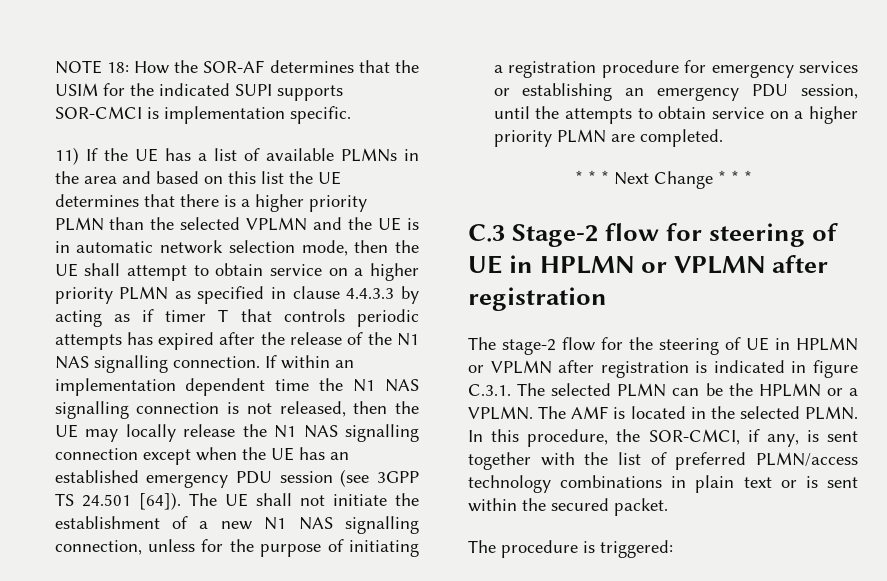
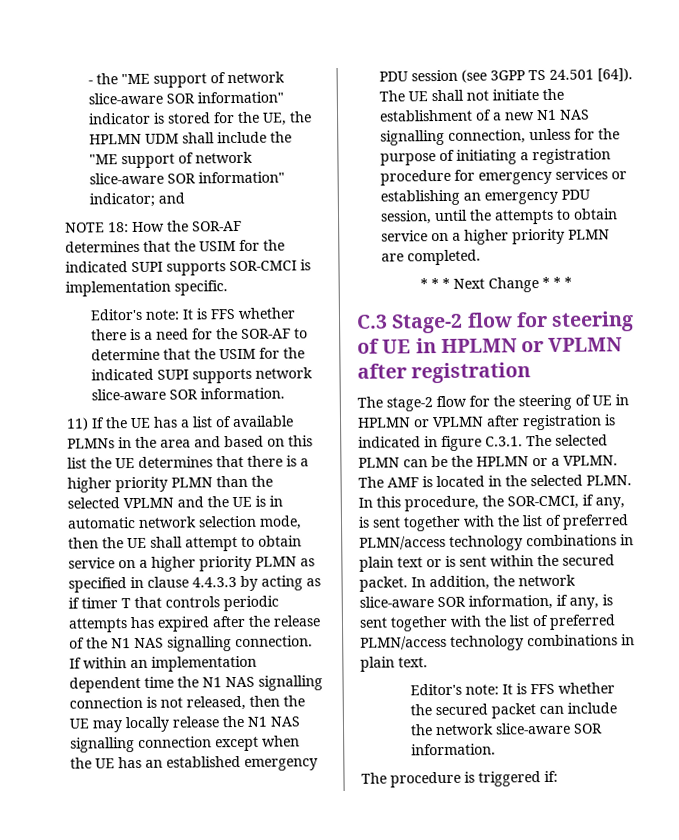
+ - the "ME support of network slice-aware SOR information" indicator is stored for the UE, the HPLMN UDM shall include the "ME support of network slice-aware SOR information" indicator; and
+ Editor's note: It is FFS whether there is a need for the SOR-AF to determine that the USIM for the indicated SUPI supports network slice-aware SOR information.
+ In addition, the network slice-aware SOR information, if any, is sent together with the list of preferred PLMN/access technology combinations in plain text.
+ Editor's note: It is FFS whether the secured packet can include the network slice-aware SOR information.
- The procedure is triggered:
+ The procedure is triggered if:

